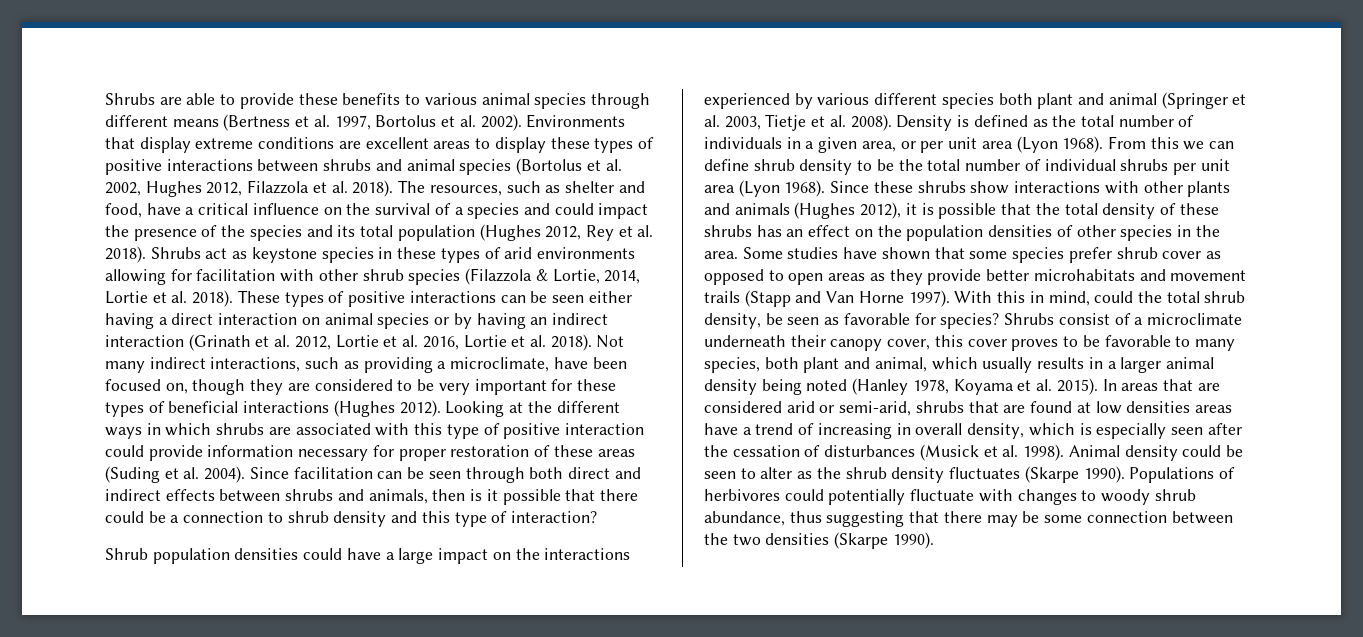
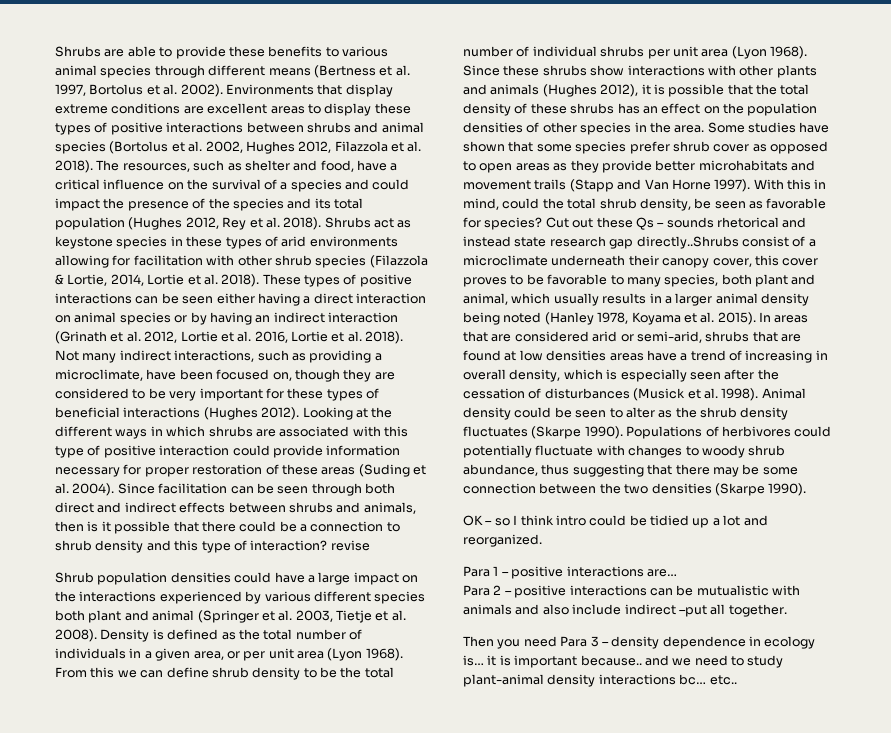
- Since facilitation can be seen through both direct and indirect effects between shrubs and animals, then is it possible that there could be a connection to shrub density and this type of interaction?
+ Since facilitation can be seen through both direct and indirect effects between shrubs and animals, then is it possible that there could be a connection to shrub density and this type of interaction? revise
- Shrubs consist of a microclimate underneath their canopy cover, this cover proves to be favorable to many species, both plant and animal, which usually results in a larger animal density being noted (Hanley 1978, Koyama et al. 2015).
+ Cut out these Qs – sounds rhetorical and instead state research gap directly..Shrubs consist of a microclimate underneath their canopy cover, this cover proves to be favorable to many species, both plant and animal, which usually results in a larger animal density being noted (Hanley 1978, Koyama et al. 2015).
+ OK – so I think intro could be tidied up a lot and reorganized.
+ Para 1 – positive interactions are…
+ Para 2 – positive interactions can be mutualistic with animals and also include indirect –put all together.
+ Then you need Para 3 – density dependence in ecology is… it is important because.. and we need to study plant-animal density interactions bc… etc..

